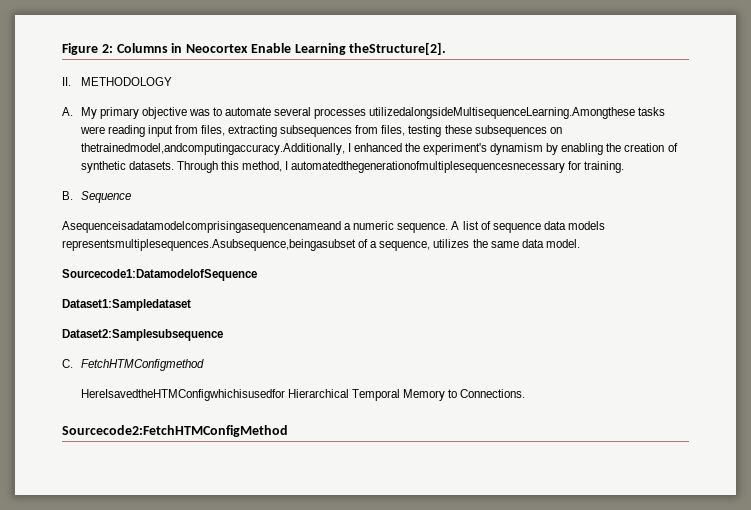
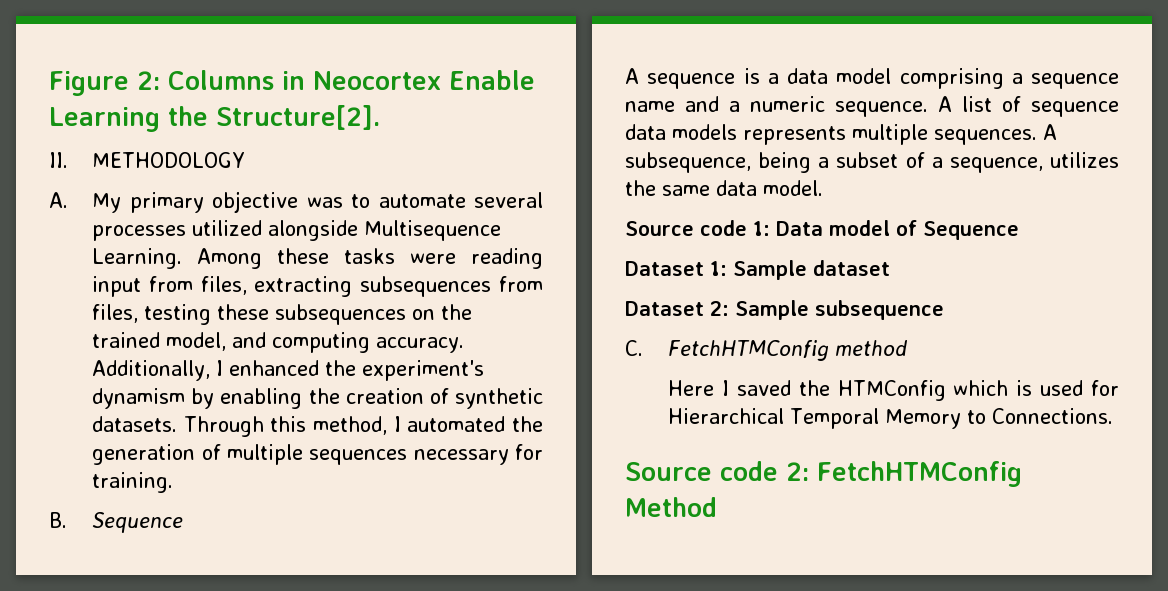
- Figure 2: Columns in Neocortex Enable Learning theStructure[2].
+ Figure 2: Columns in Neocortex Enable Learning the Structure[2].
- A. My primary objective was to automate several processes utilizedalongsideMultisequenceLearning.Amongthese tasks were reading input from files, extracting subsequences from files, testing these subsequences on thetrainedmodel,andcomputingaccuracy.Additionally, I enhanced the experiment's dynamism by enabling the creation of synthetic datasets.
+ A. My primary objective was to automate several processes utilized alongside Multisequence Learning. Among these tasks were reading input from files, extracting subsequences from files, testing these subsequences on the trained model, and computing accuracy. Additionally, I enhanced the experiment's dynamism by enabling the creation of synthetic datasets.
- Through this method, I automatedthegenerationofmultiplesequencesnecessary for training.
+ Through this method, I automated the generation of multiple sequences necessary for training.
  B. Sequence
- Asequenceisadatamodelcomprisingasequencenameand a numeric sequence.
+ A sequence is a data model comprising a sequence name and a numeric sequence.
- A list of sequence data models representsmultiplesequences.Asubsequence,beingasubset of a sequence, utilizes the same data model.
+ A list of sequence data models represents multiple sequences. A subsequence, being a subset of a sequence, utilizes the same data model.
- Sourcecode1:DatamodelofSequence
- Dataset1:Sampledataset
- Dataset2:Samplesubsequence
- C. FetchHTMConfigmethod
- HereIsavedtheHTMConfigwhichisusedfor Hierarchical Temporal Memory to Connections.
+ Source code 1: Data model of Sequence
+ Dataset 1: Sample dataset
+ Dataset 2: Sample subsequence
+ C. FetchHTMConfig method
+ Here I saved the HTMConfig which is used for Hierarchical Temporal Memory to Connections.
- Sourcecode2:FetchHTMConfigMethod
+ Source code 2: FetchHTMConfig Method

